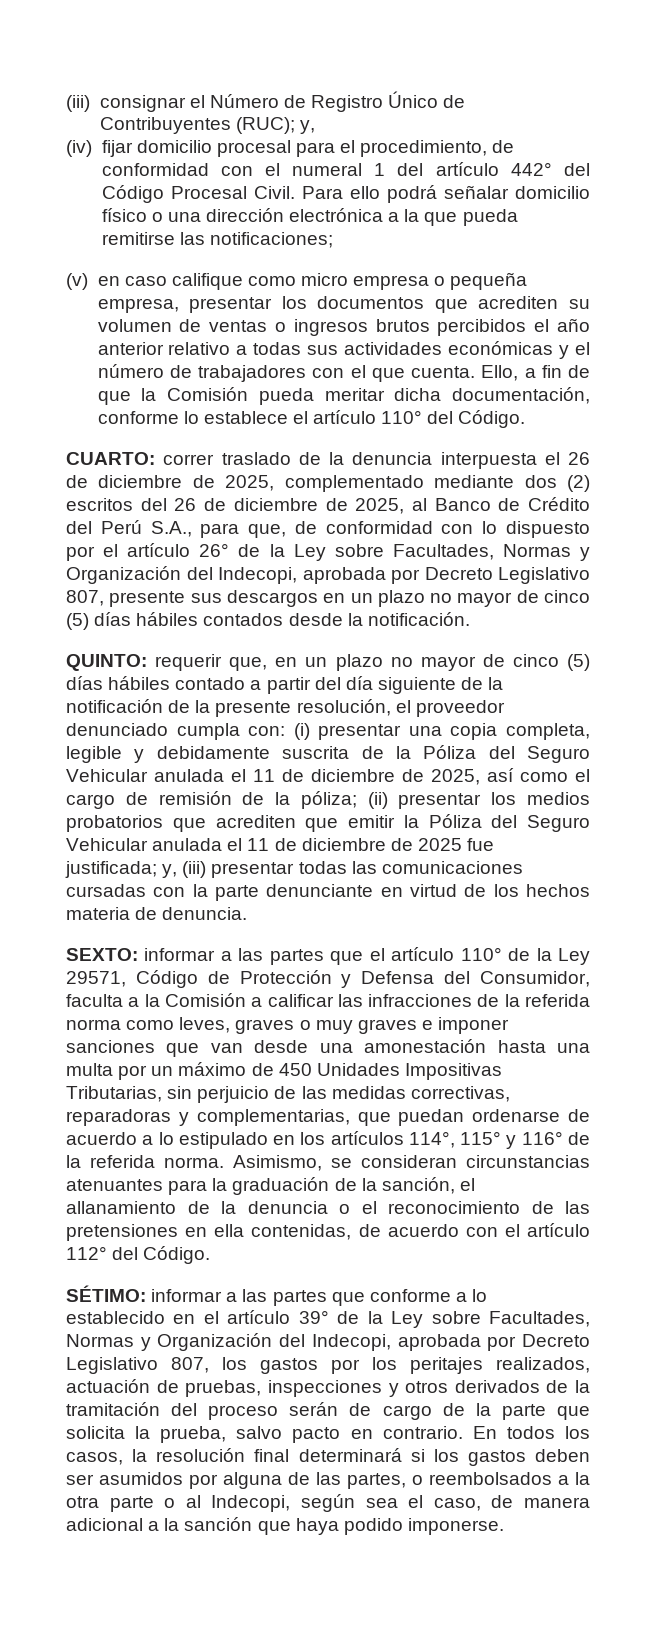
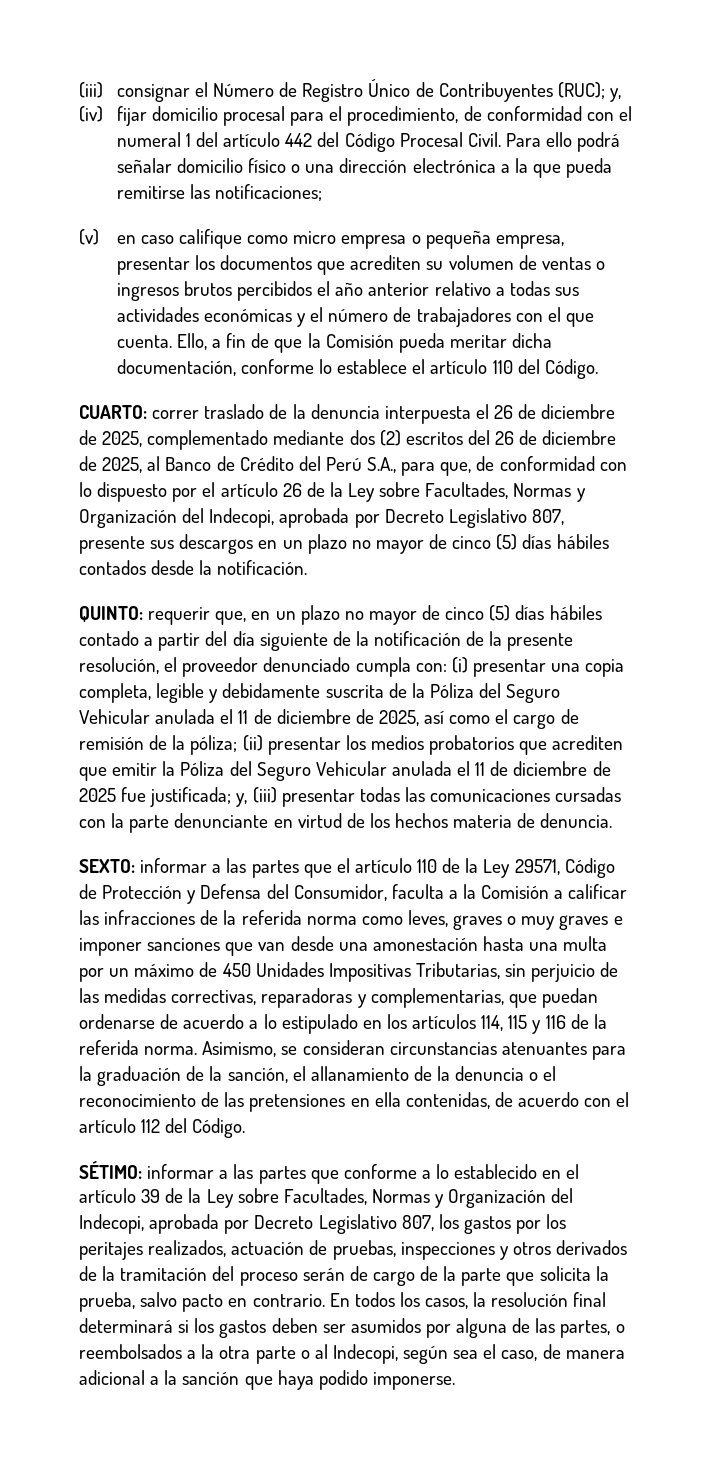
- (iv) fijar domicilio procesal para el procedimiento, de conformidad con el numeral 1 del artículo 442° del Código Procesal Civil.
+ (iv) fijar domicilio procesal para el procedimiento, de conformidad con el numeral 1 del artículo 442 del Código Procesal Civil.
- Ello, a fin de que la Comisión pueda meritar dicha documentación, conforme lo establece el artículo 110° del Código.
+ Ello, a fin de que la Comisión pueda meritar dicha documentación, conforme lo establece el artículo 110 del Código.
- correr traslado de la denuncia interpuesta el 26 de diciembre de 2025, complementado mediante dos (2) escritos del 26 de diciembre de 2025, al Banco de Crédito del Perú S.A., para que, de conformidad con lo dispuesto por el artículo 26° de la Ley sobre Facultades, Normas y Organización del Indecopi, aprobada por Decreto Legislativo 807, presente sus descargos en un plazo no mayor de cinco (5) días hábiles contados desde la notificación.
+ correr traslado de la denuncia interpuesta el 26 de diciembre de 2025, complementado mediante dos (2) escritos del 26 de diciembre de 2025, al Banco de Crédito del Perú S.A., para que, de conformidad con lo dispuesto por el artículo 26 de la Ley sobre Facultades, Normas y Organización del Indecopi, aprobada por Decreto Legislativo 807, presente sus descargos en un plazo no mayor de cinco (5) días hábiles contados desde la notificación.
- informar a las partes que el artículo 110° de la Ley 29571, Código de Protección y Defensa del Consumidor, faculta a la Comisión a calificar las infracciones de la referida norma como leves, graves o muy graves e imponer sanciones que van desde una amonestación hasta una multa por un máximo de 450 Unidades Impositivas Tributarias, sin perjuicio de las medidas correctivas, reparadoras y complementarias, que puedan ordenarse de acuerdo a lo estipulado en los artículos 114°, 115° y 116° de la referida norma.
+ informar a las partes que el artículo 110 de la Ley 29571, Código de Protección y Defensa del Consumidor, faculta a la Comisión a calificar las infracciones de la referida norma como leves, graves o muy graves e imponer sanciones que van desde una amonestación hasta una multa por un máximo de 450 Unidades Impositivas Tributarias, sin perjuicio de las medidas correctivas, reparadoras y complementarias, que puedan ordenarse de acuerdo a lo estipulado en los artículos 114, 115 y 116 de la referida norma.
- Asimismo, se consideran circunstancias atenuantes para la graduación de la sanción, el allanamiento de la denuncia o el reconocimiento de las pretensiones en ella contenidas, de acuerdo con el artículo 112° del Código.
+ Asimismo, se consideran circunstancias atenuantes para la graduación de la sanción, el allanamiento de la denuncia o el reconocimiento de las pretensiones en ella contenidas, de acuerdo con el artículo 112 del Código.
- SÉTIMO: informar a las partes que conforme a lo establecido en el artículo 39° de la Ley sobre Facultades, Normas y Organización del Indecopi, aprobada por Decreto Legislativo 807, los gastos por los peritajes realizados, actuación de pruebas, inspecciones y otros derivados de la tramitación del proceso serán de cargo de la parte que solicita la prueba, salvo pacto en contrario.
+ SÉTIMO: informar a las partes que conforme a lo establecido en el artículo 39 de la Ley sobre Facultades, Normas y Organización del Indecopi, aprobada por Decreto Legislativo 807, los gastos por los peritajes realizados, actuación de pruebas, inspecciones y otros derivados de la tramitación del proceso serán de cargo de la parte que solicita la prueba, salvo pacto en contrario.

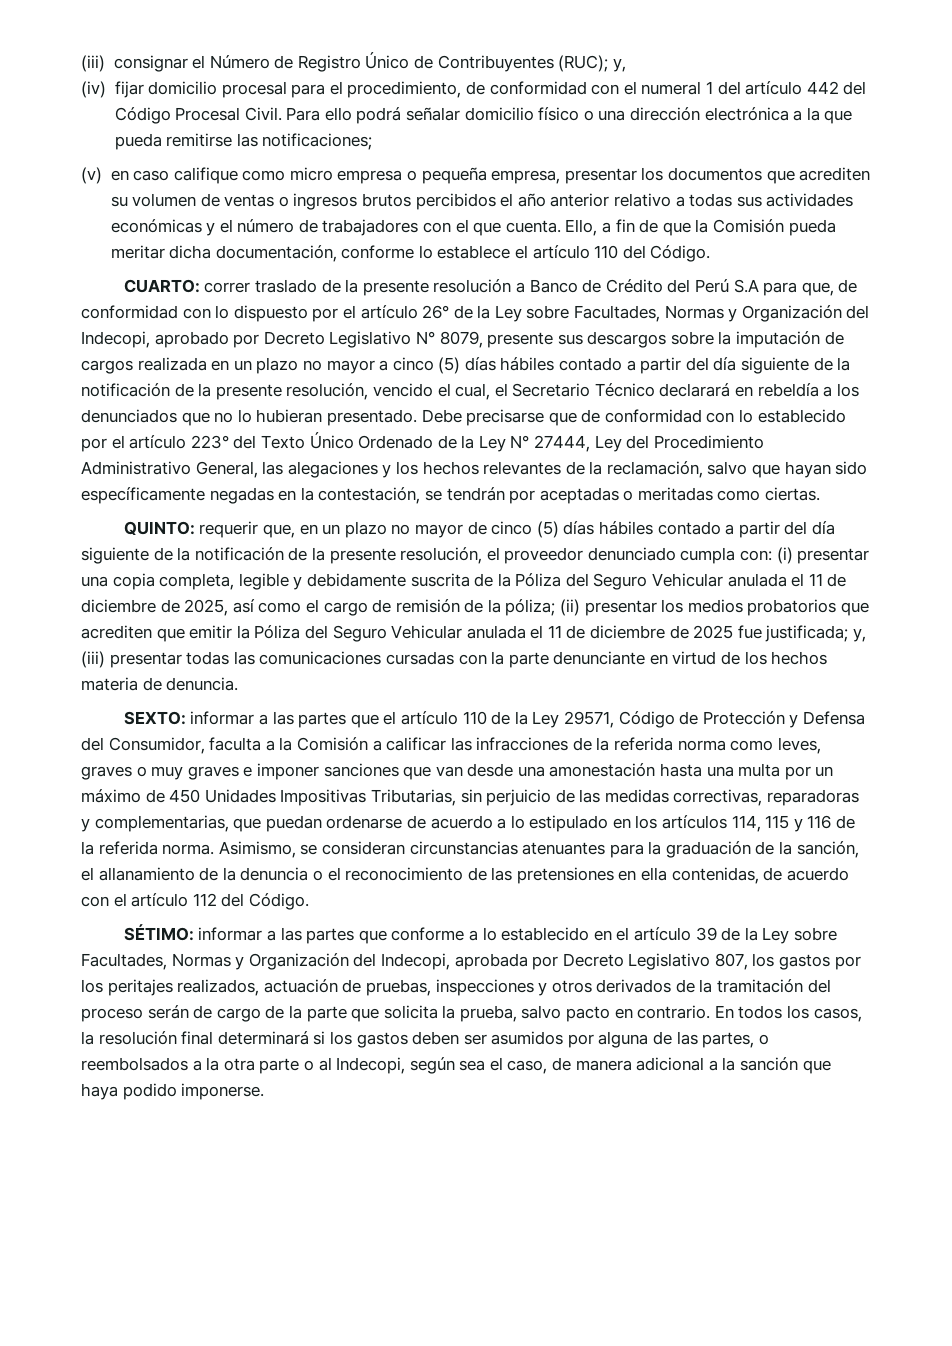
- CUARTO: correr traslado de la denuncia interpuesta el 26 de diciembre de 2025, complementado mediante dos (2) escritos del 26 de diciembre de 2025, al Banco de Crédito del Perú S.A., para que, de conformidad con lo dispuesto por el artículo 26 de la Ley sobre Facultades, Normas y Organización del Indecopi, aprobada por Decreto Legislativo 807, presente sus descargos en un plazo no mayor de cinco (5) días hábiles contados desde la notificación.
+ CUARTO: correr traslado de la presente resolución a Banco de Crédito del Perú S.A para que, de conformidad con lo dispuesto por el artículo 26° de la Ley sobre Facultades, Normas y Organización del Indecopi, aprobado por Decreto Legislativo N° 8079, presente sus descargos sobre la imputación de cargos realizada en un plazo no mayor a cinco (5) días hábiles contado a partir del día siguiente de la notificación de la presente resolución, vencido el cual, el Secretario Técnico declarará en rebeldía a los denunciados que no lo hubieran presentado. Debe precisarse que de conformidad con lo establecido por el artículo 223° del Texto Único Ordenado de la Ley N° 27444, Ley del Procedimiento Administrativo General, las alegaciones y los hechos relevantes de la reclamación, salvo que hayan sido específicamente negadas en la contestación, se tendrán por aceptadas o meritadas como ciertas.

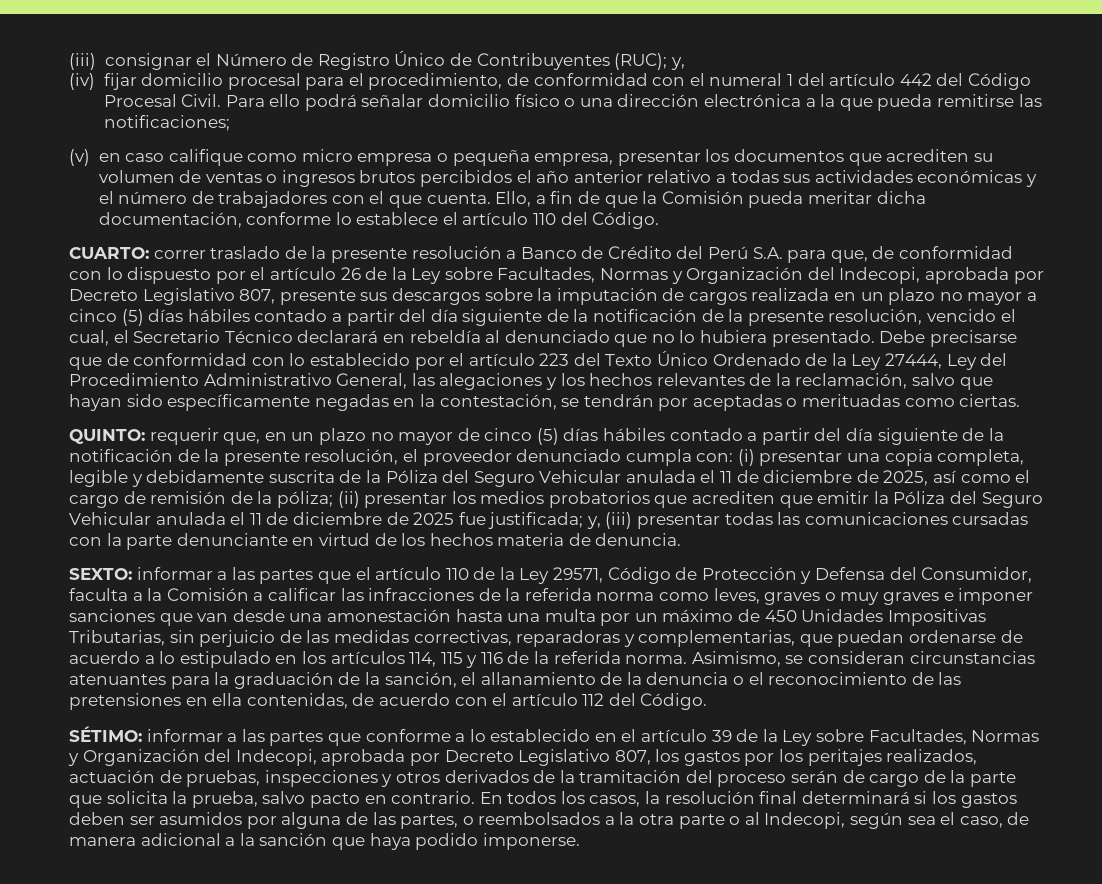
- correr traslado de la presente resolución a Banco de Crédito del Perú S.A para que, de conformidad con lo dispuesto por el artículo 26° de la Ley sobre Facultades, Normas y Organización del Indecopi, aprobado por Decreto Legislativo N° 8079, presente sus descargos sobre la imputación de cargos realizada en un plazo no mayor a cinco (5) días hábiles contado a partir del día siguiente de la notificación de la presente resolución, vencido el cual, el Secretario Técnico declarará en rebeldía a los denunciados que no lo hubieran presentado.
+ correr traslado de la presente resolución a Banco de Crédito del Perú S.A. para que, de conformidad con lo dispuesto por el artículo 26 de la Ley sobre Facultades, Normas y Organización del Indecopi, aprobada por Decreto Legislativo 807, presente sus descargos sobre la imputación de cargos realizada en un plazo no mayor a cinco (5) días hábiles contado a partir del día siguiente de la notificación de la presente resolución, vencido el cual, el Secretario Técnico declarará en rebeldía al denunciado que no lo hubiera presentado.
- Debe precisarse que de conformidad con lo establecido por el artículo 223° del Texto Único Ordenado de la Ley N° 27444, Ley del Procedimiento Administrativo General, las alegaciones y los hechos relevantes de la reclamación, salvo que hayan sido específicamente negadas en la contestación, se tendrán por aceptadas o meritadas como ciertas.
+ Debe precisarse que de conformidad con lo establecido por el artículo 223 del Texto Único Ordenado de la Ley 27444, Ley del Procedimiento Administrativo General, las alegaciones y los hechos relevantes de la reclamación, salvo que hayan sido específicamente negadas en la contestación, se tendrán por aceptadas o merituadas como ciertas.

